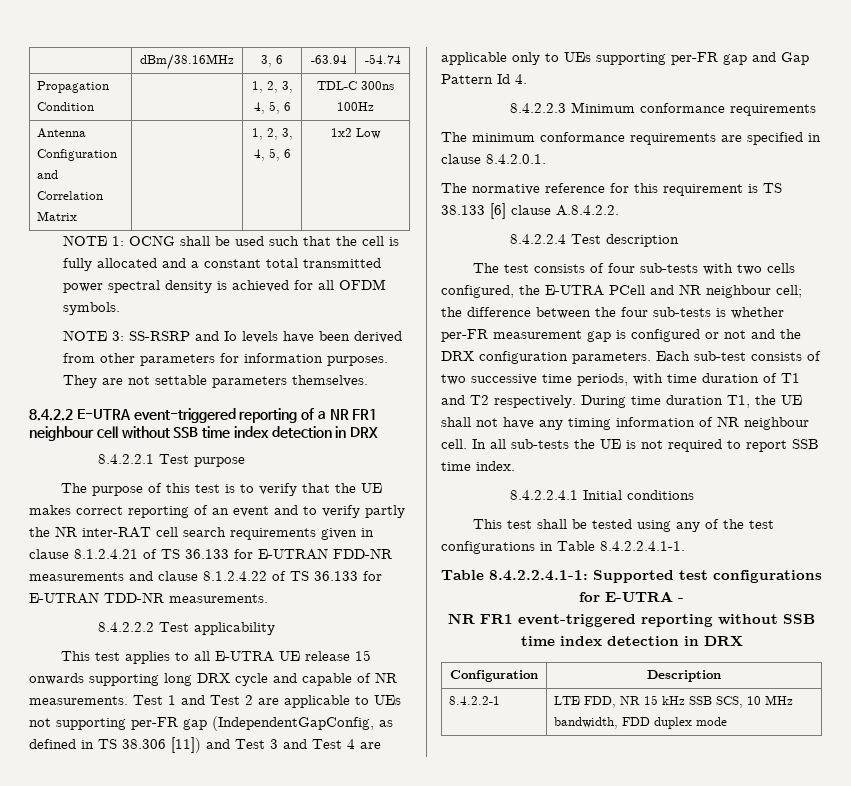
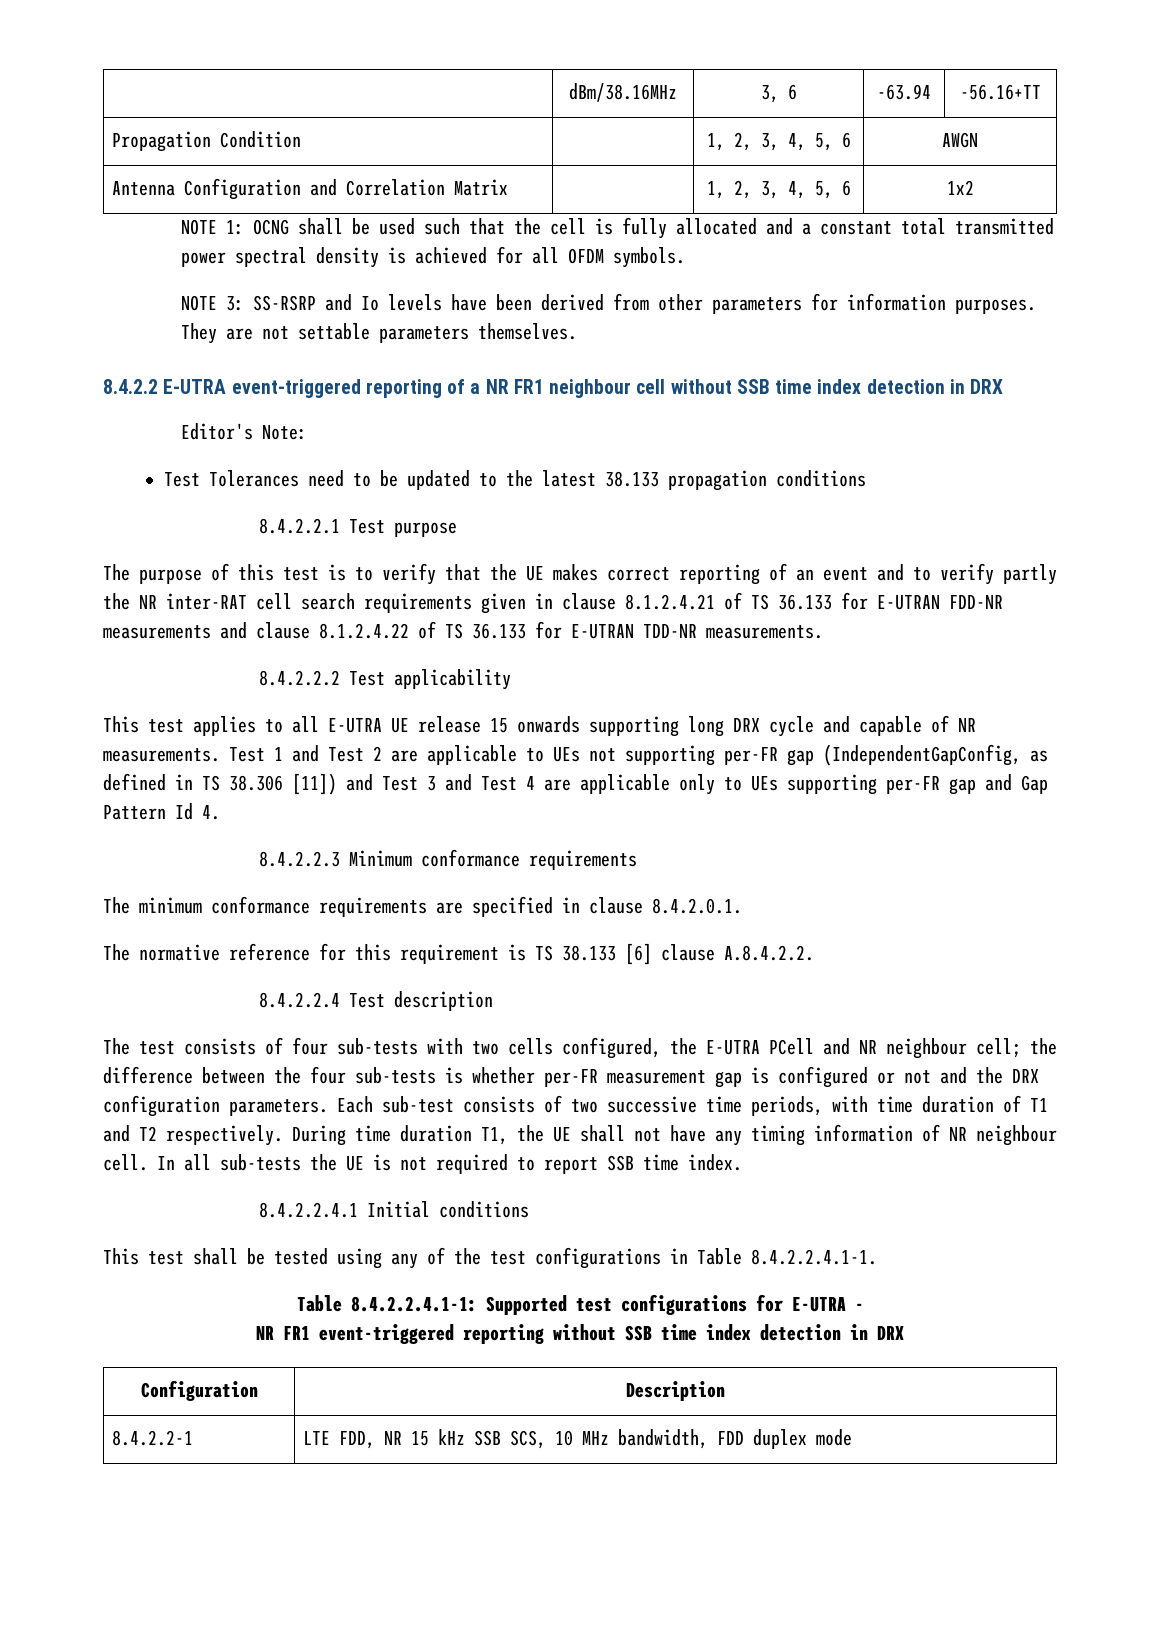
- | dBm/38.16MHz | 3, 6 | -63.94 | -54.74
+ | dBm/38.16MHz | 3, 6 | -63.94 | -56.16+TT
- Propagation Condition | | 1, 2, 3, 4, 5, 6 | TDL-C 300ns 100Hz
+ Propagation Condition | | 1, 2, 3, 4, 5, 6 | AWGN
- Antenna Configuration and Correlation Matrix | | 1, 2, 3, 4, 5, 6 | 1x2 Low
+ Antenna Configuration and Correlation Matrix | | 1, 2, 3, 4, 5, 6 | 1x2
+ Editor's Note:
+ Test Tolerances need to be updated to the latest 38.133 propagation conditions

